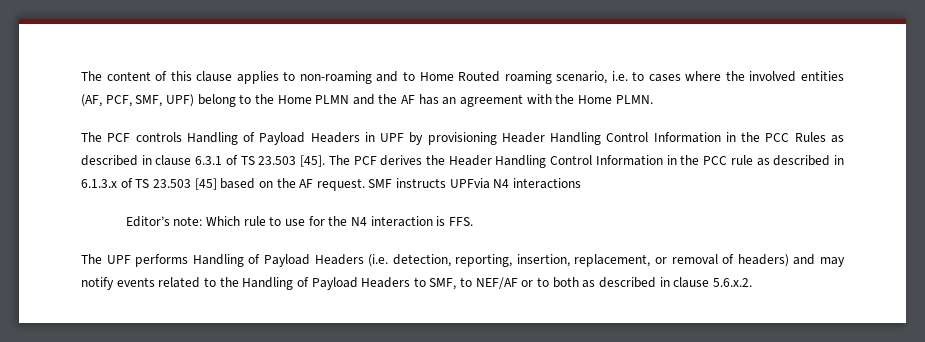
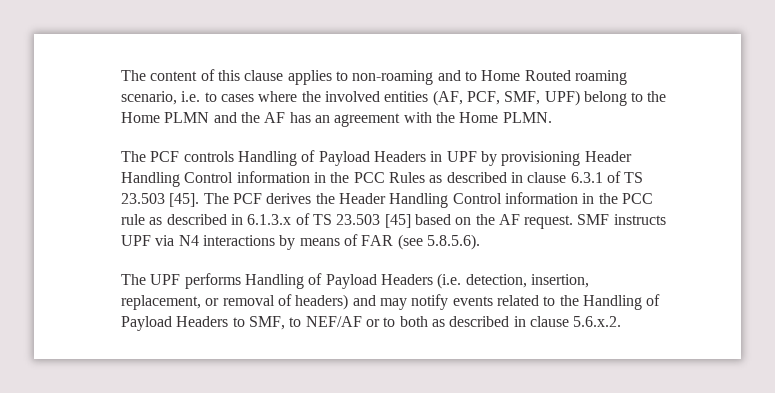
- The PCF controls Handling of Payload Headers in UPF by provisioning Header Handling Control Information in the PCC Rules as described in clause 6.3.1 of TS 23.503 [45].
+ The PCF controls Handling of Payload Headers in UPF by provisioning Header Handling Control information in the PCC Rules as described in clause 6.3.1 of TS 23.503 [45].
- The PCF derives the Header Handling Control Information in the PCC rule as described in 6.1.3.x of TS 23.503 [45] based on the AF request.
+ The PCF derives the Header Handling Control information in the PCC rule as described in 6.1.3.x of TS 23.503 [45] based on the AF request.
- SMF instructs UPFvia N4 interactions
- Editor’s note: Which rule to use for the N4 interaction is FFS.
+ SMF instructs UPF via N4 interactions by means of FAR (see 5.8.5.6).
- The UPF performs Handling of Payload Headers (i.e. detection, reporting, insertion, replacement, or removal of headers) and may notify events related to the Handling of Payload Headers to SMF, to NEF/AF or to both as described in clause 5.6.x.2.
+ The UPF performs Handling of Payload Headers (i.e. detection, insertion, replacement, or removal of headers) and may notify events related to the Handling of Payload Headers to SMF, to NEF/AF or to both as described in clause 5.6.x.2.

